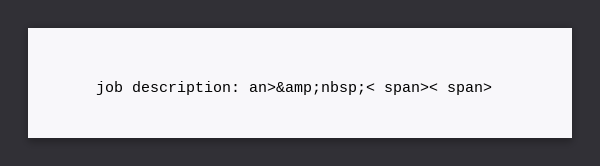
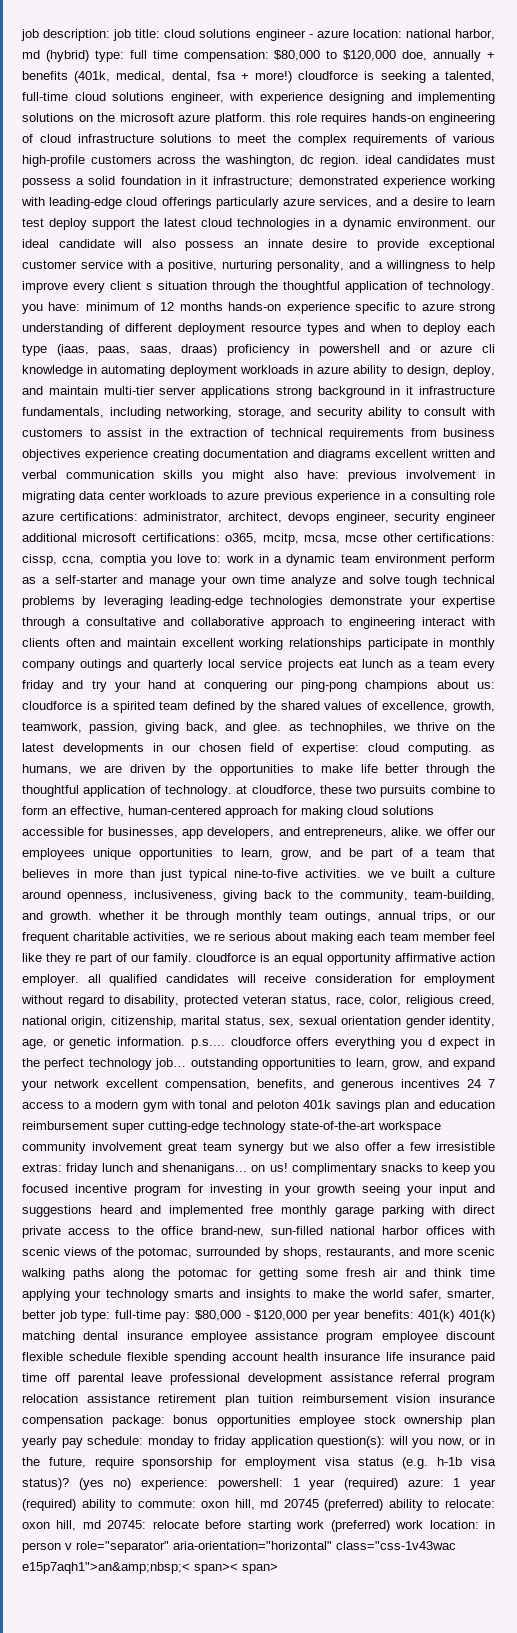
- job description: an>&amp;nbsp;< span>< span>
+ job description: job title: cloud solutions engineer - azure location: national harbor, md (hybrid) type: full time compensation: $80,000 to $120,000 doe, annually + benefits (401k, medical, dental, fsa + more!) cloudforce is seeking a talented, full-time cloud solutions engineer, with experience designing and implementing solutions on the microsoft azure platform. this role requires hands-on engineering of cloud infrastructure solutions to meet the complex requirements of various high-profile customers across the washington, dc region. ideal candidates must possess a solid foundation in it infrastructure; demonstrated experience working with leading-edge cloud offerings particularly azure services, and a desire to learn test deploy support the latest cloud technologies in a dynamic environment. our ideal candidate will also possess an innate desire to provide exceptional customer service with a positive, nurturing personality, and a willingness to help improve every client s situation through the thoughtful application of technology. you have: minimum of 12 months hands-on experience specific to azure strong understanding of different deployment resource types and when to deploy each type (iaas, paas, saas, draas) proficiency in powershell and or azure cli knowledge in automating deployment workloads in azure ability to design, deploy, and maintain multi-tier server applications strong background in it infrastructure fundamentals, including networking, storage, and security ability to consult with customers to assist in the extraction of technical requirements from business objectives experience creating documentation and diagrams excellent written and verbal communication skills you might also have: previous involvement in migrating data center workloads to azure previous experience in a consulting role azure certifications: administrator, architect, devops engineer, security engineer additional microsoft certifications: o365, mcitp, mcsa, mcse other certifications: cissp, ccna, comptia you love to: work in a dynamic team environment perform as a self-starter and manage your own time analyze and solve tough technical problems by leveraging leading-edge technologies demonstrate your expertise through a consultative and collaborative approach to engineering interact with clients often and maintain excellent working relationships participate in monthly company outings and quarterly local service projects eat lunch as a team every friday and try your hand at conquering our ping-pong champions about us: cloudforce is a spirited team defined by the shared values of excellence, growth, teamwork, passion, giving back, and glee. as technophiles, we thrive on the latest developments in our chosen field of expertise: cloud computing. as humans, we are driven by the opportunities to make life better through the thoughtful application of technology. at cloudforce, these two pursuits combine to form an effective, human-centered approach for making cloud solutions accessible for businesses, app developers, and entrepreneurs, alike. we offer our employees unique opportunities to learn, grow, and be part of a team that believes in more than just typical nine-to-five activities. we ve built a culture around openness, inclusiveness, giving back to the community, team-building, and growth. whether it be through monthly team outings, annual trips, or our frequent charitable activities, we re serious about making each team member feel like they re part of our family. cloudforce is an equal opportunity affirmative action employer. all qualified candidates will receive consideration for employment without regard to disability, protected veteran status, race, color, religious creed, national origin, citizenship, marital status, sex, sexual orientation gender identity, age, or genetic information. p.s.... cloudforce offers everything you d expect in the perfect technology job… outstanding opportunities to learn, grow, and expand your network excellent compensation, benefits, and generous incentives 24 7 access to a modern gym with tonal and peloton 401k savings plan and education reimbursement super cutting-edge technology state-of-the-art workspace community involvement great team synergy but we also offer a few irresistible extras: friday lunch and shenanigans... on us! complimentary snacks to keep you focused incentive program for investing in your growth seeing your input and suggestions heard and implemented free monthly garage parking with direct private access to the office brand-new, sun-filled national harbor offices with scenic views of the potomac, surrounded by shops, restaurants, and more scenic walking paths along the potomac for getting some fresh air and think time applying your technology smarts and insights to make the world safer, smarter, better job type: full-time pay: $80,000 - $120,000 per year benefits: 401(k) 401(k) matching dental insurance employee assistance program employee discount flexible schedule flexible spending account health insurance life insurance paid time off parental leave professional development assistance referral program relocation assistance retirement plan tuition reimbursement vision insurance compensation package: bonus opportunities employee stock ownership plan yearly pay schedule: monday to friday application question(s): will you now, or in the future, require sponsorship for employment visa status (e.g. h-1b visa status)? (yes no) experience: powershell: 1 year (required) azure: 1 year (required) ability to commute: oxon hill, md 20745 (preferred) ability to relocate: oxon hill, md 20745: relocate before starting work (preferred) work location: in person v role="separator" aria-orientation="horizontal" class="css-1v43wac e15p7aqh1">an&amp;nbsp;< span>< span>

